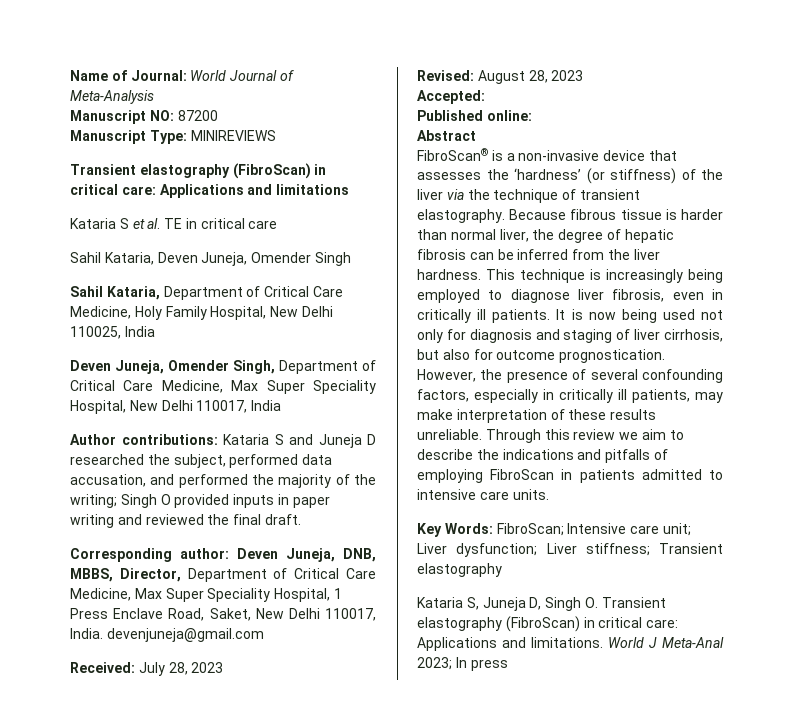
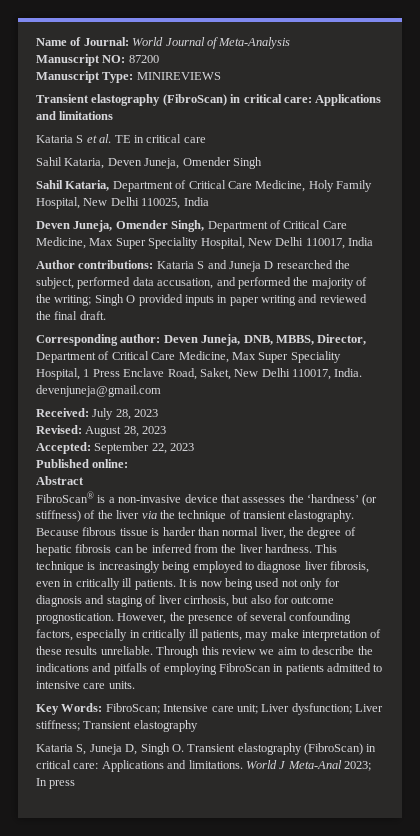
- Accepted:
+ Accepted: September 22, 2023

